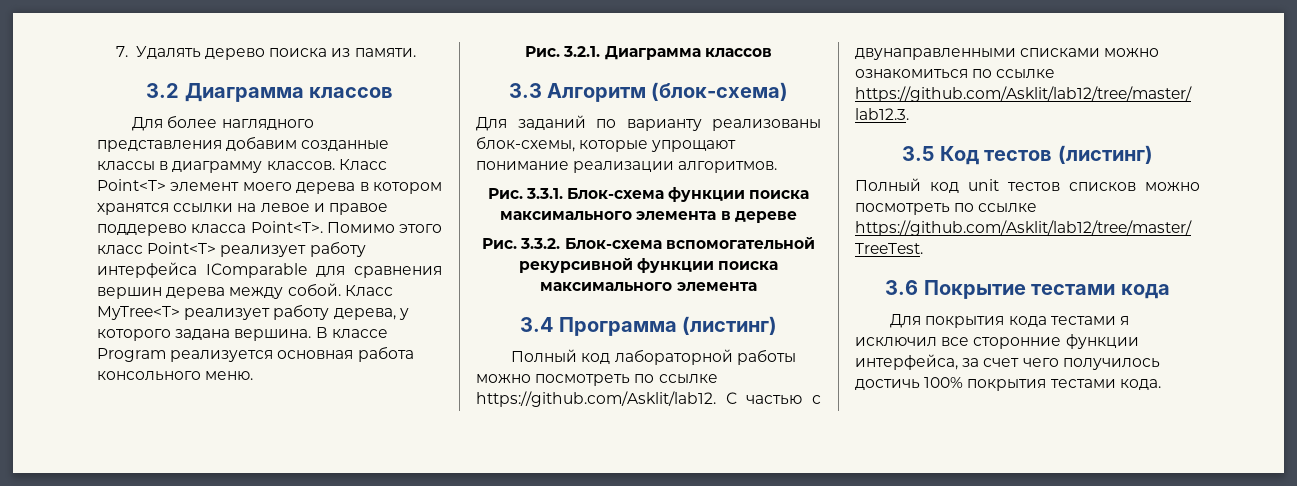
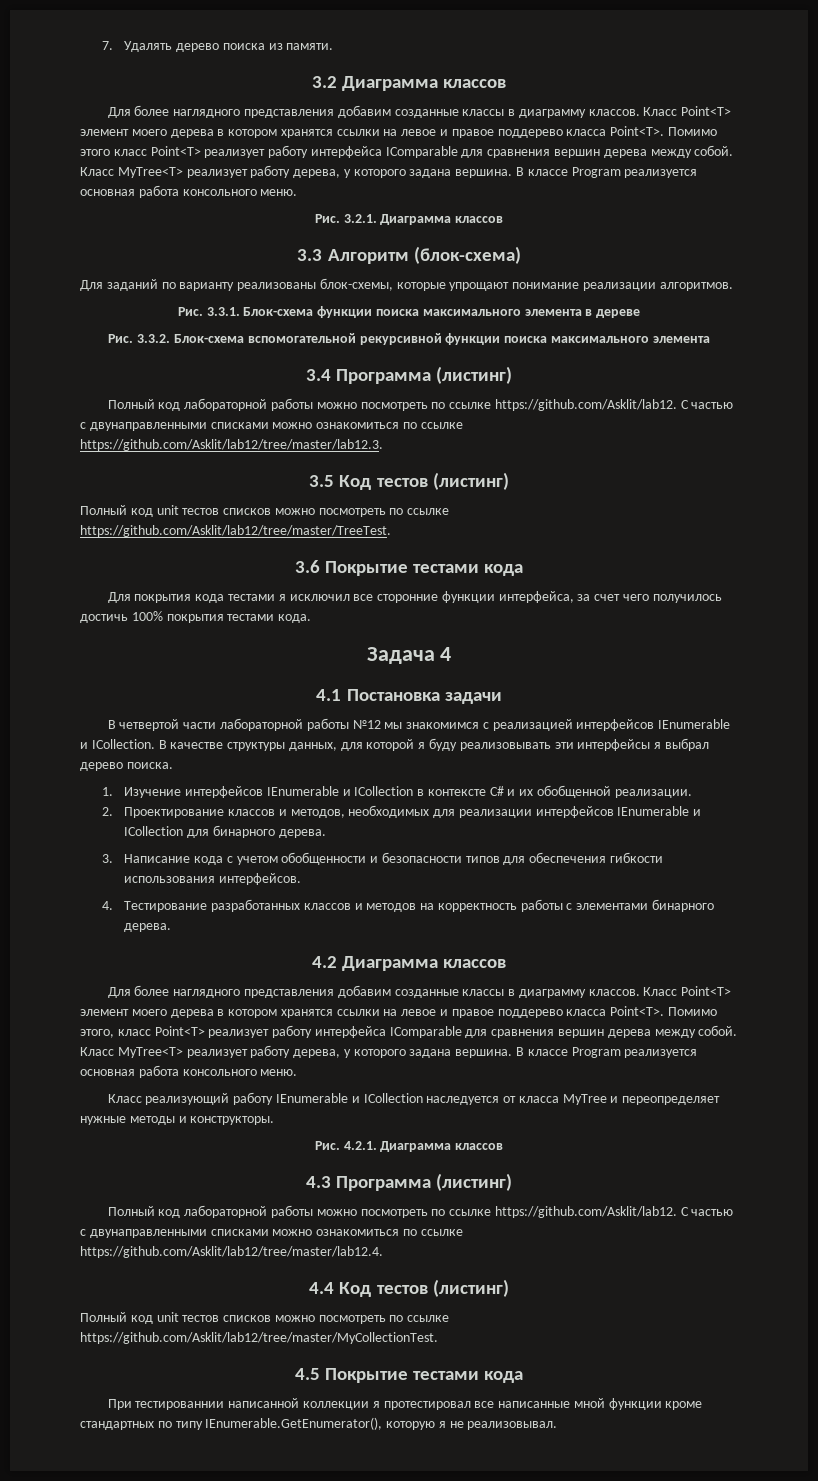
+ Задача 4
+ 4.1 Постановка задачи
+ В четвертой части лабораторной работы №12 мы знакомимся с реализацией интерфейсов IEnumerable и ICollection. В качестве структуры данных, для которой я буду реализовывать эти интерфейсы я выбрал дерево поиска.
+ 1. Изучение интерфейсов IEnumerable и ICollection в контексте C# и их обобщенной реализации.
+ 2. Проектирование классов и методов, необходимых для реализации интерфейсов IEnumerable и ICollection для бинарного дерева.
+ 3. Написание кода с учетом обобщенности и безопасности типов для обеспечения гибкости использования интерфейсов.
+ 4. Тестирование разработанных классов и методов на корректность работы с элементами бинарного дерева.
+ 4.2 Диаграмма классов
+ Для более наглядного представления добавим созданные классы в диаграмму классов. Класс Point<T> элемент моего дерева в котором хранятся ссылки на левое и правое поддерево класса Point<T>. Помимо этого, класс Point<T> реализует работу интерфейса IComparable для сравнения вершин дерева между собой. Класс MyTree<T> реализует работу дерева, у которого задана вершина. В классе Program реализуется основная работа консольного меню.
+ Класс реализующий работу IEnumerable и ICollection наследуется от класса MyTree и переопределяет нужные методы и конструкторы.
+ Рис. 4.2.1. Диаграмма классов
+ 4.3 Программа (листинг)
+ Полный код лабораторной работы можно посмотреть по ссылке https://github.com/Asklit/lab12. С частью с двунаправленными списками можно ознакомиться по ссылке https://github.com/Asklit/lab12/tree/master/lab12.4.
+ 4.4 Код тестов (листинг)
+ Полный код unit тестов списков можно посмотреть по ссылке https://github.com/Asklit/lab12/tree/master/MyCollectionTest.
+ 4.5 Покрытие тестами кода
+ При тестированнии написанной коллекции я протестировал все написанные мной функции кроме стандартных по типу IEnumerable.GetEnumerator(), которую я не реализовывал.

